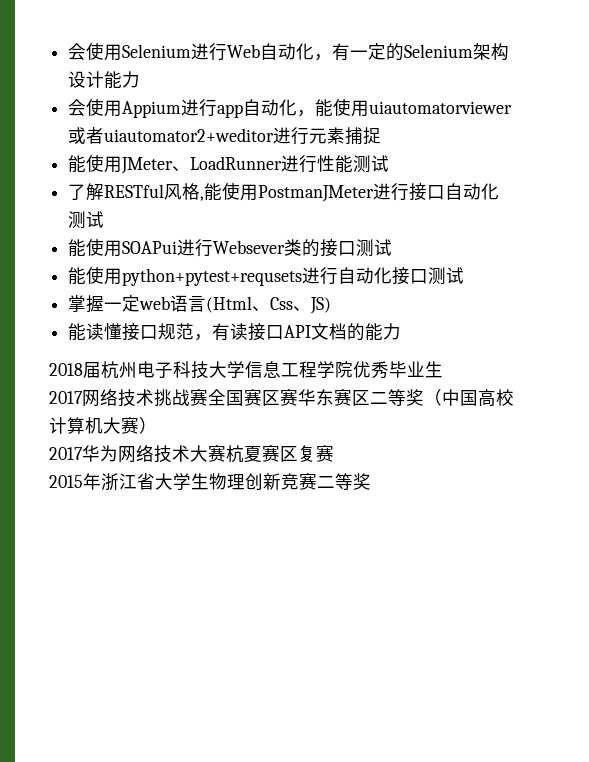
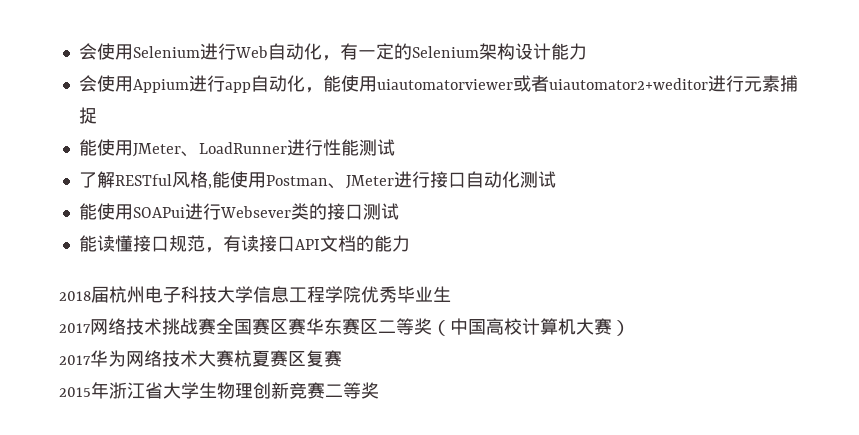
- 了解RESTful风格,能使用PostmanJMeter进行接口自动化测试
+ 了解RESTful风格,能使用Postman、JMeter进行接口自动化测试
- 能使用python+pytest+requsets进行自动化接口测试
- 掌握一定web语言(Html、Css、JS)

